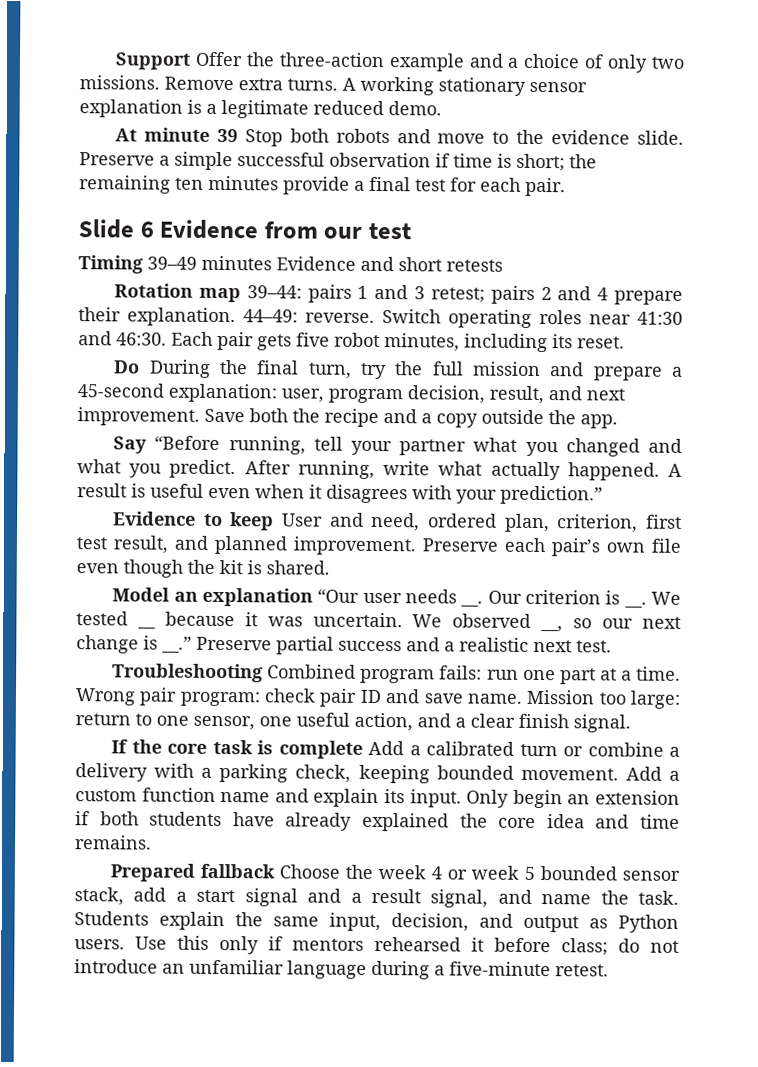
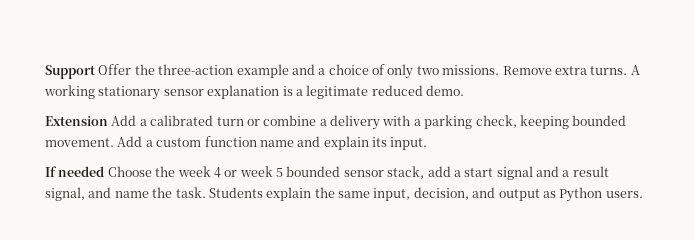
- At minute 39 Stop both robots and move to the evidence slide. Preserve a simple successful observation if time is short; the remaining ten minutes provide a final test for each pair.
- Slide 6 Evidence from our test
- Timing 39–49 minutes Evidence and short retests
- Rotation map 39–44: pairs 1 and 3 retest; pairs 2 and 4 prepare their explanation. 44–49: reverse. Switch operating roles near 41:30 and 46:30. Each pair gets five robot minutes, including its reset.
- Do During the final turn, try the full mission and prepare a 45-second explanation: user, program decision, result, and next improvement. Save both the recipe and a copy outside the app.
- Say “Before running, tell your partner what you changed and what you predict. After running, write what actually happened. A result is useful even when it disagrees with your prediction.”
- Evidence to keep User and need, ordered plan, criterion, first test result, and planned improvement. Preserve each pair’s own file even though the kit is shared.
- Model an explanation “Our user needs __. Our criterion is __. We tested __ because it was uncertain. We observed __, so our next change is __.” Preserve partial success and a realistic next test.
- Troubleshooting Combined program fails: run one part at a time. Wrong pair program: check pair ID and save name. Mission too large: return to one sensor, one useful action, and a clear finish signal.
- If the core task is complete Add a calibrated turn or combine a delivery with a parking check, keeping bounded movement.
+ Extension Add a calibrated turn or combine a delivery with a parking check, keeping bounded movement.
- Add a custom function name and explain its input. Only begin an extension if both students have already explained the core idea and time remains.
- Prepared fallback Choose the week 4 or week 5 bounded sensor stack, add a start signal and a result signal, and name the task.
+ Add a custom function name and explain its input.
+ If needed Choose the week 4 or week 5 bounded sensor stack, add a start signal and a result signal, and name the task.
- Use this only if mentors rehearsed it before class; do not introduce an unfamiliar language during a five-minute retest.

